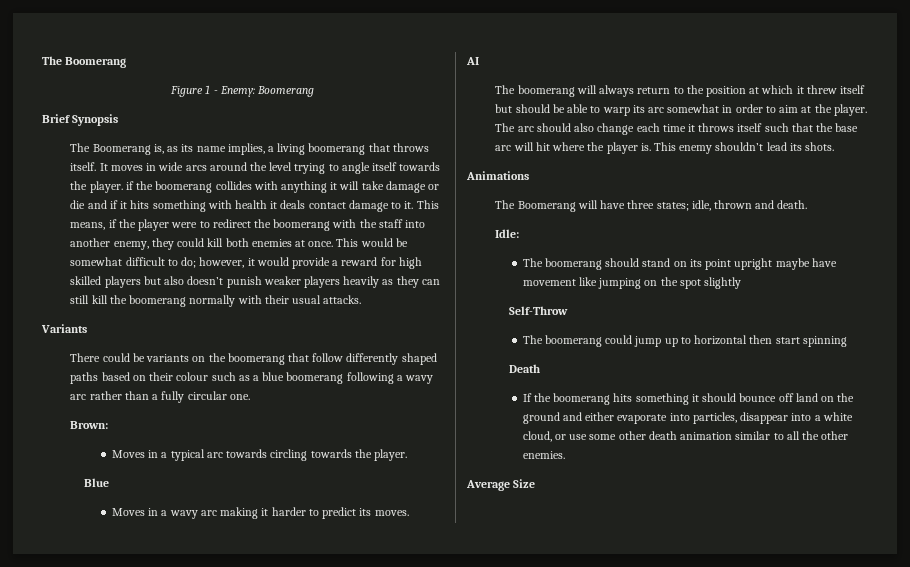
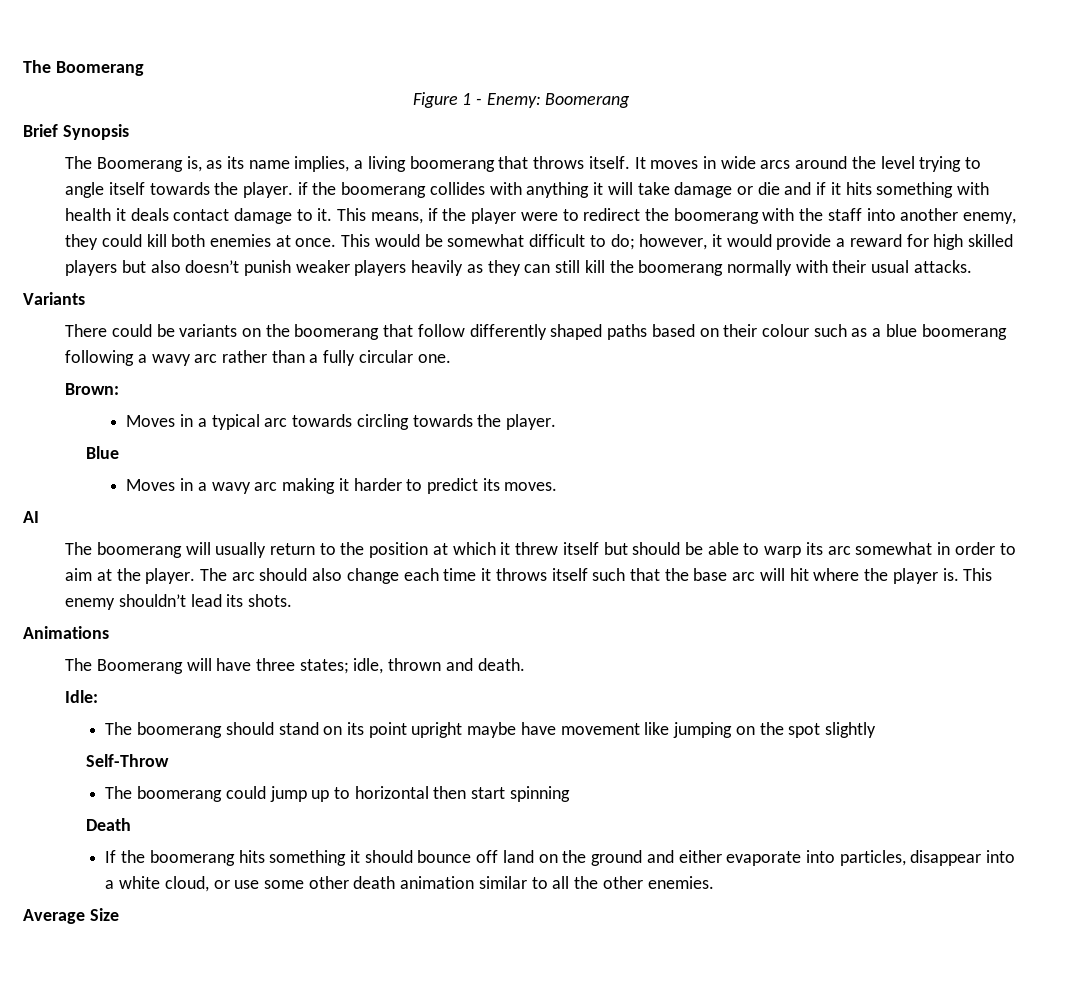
- The boomerang will always return to the position at which it threw itself but should be able to warp its arc somewhat in order to aim at the player.
+ The boomerang will usually return to the position at which it threw itself but should be able to warp its arc somewhat in order to aim at the player.

